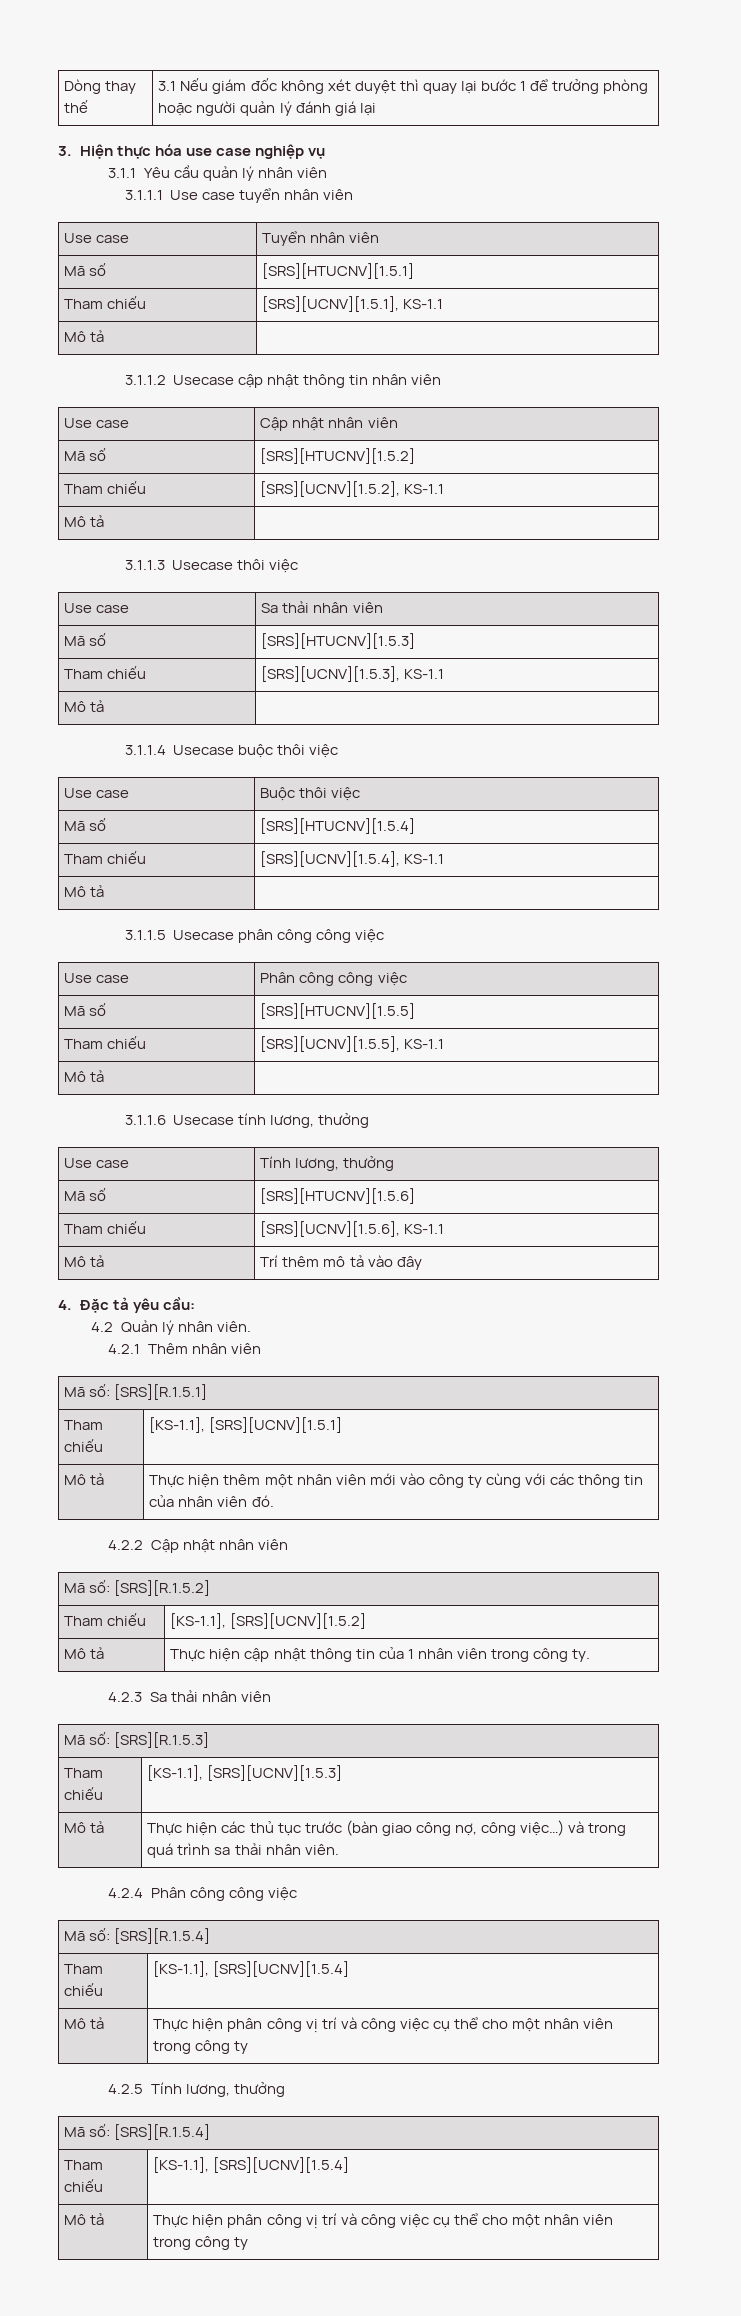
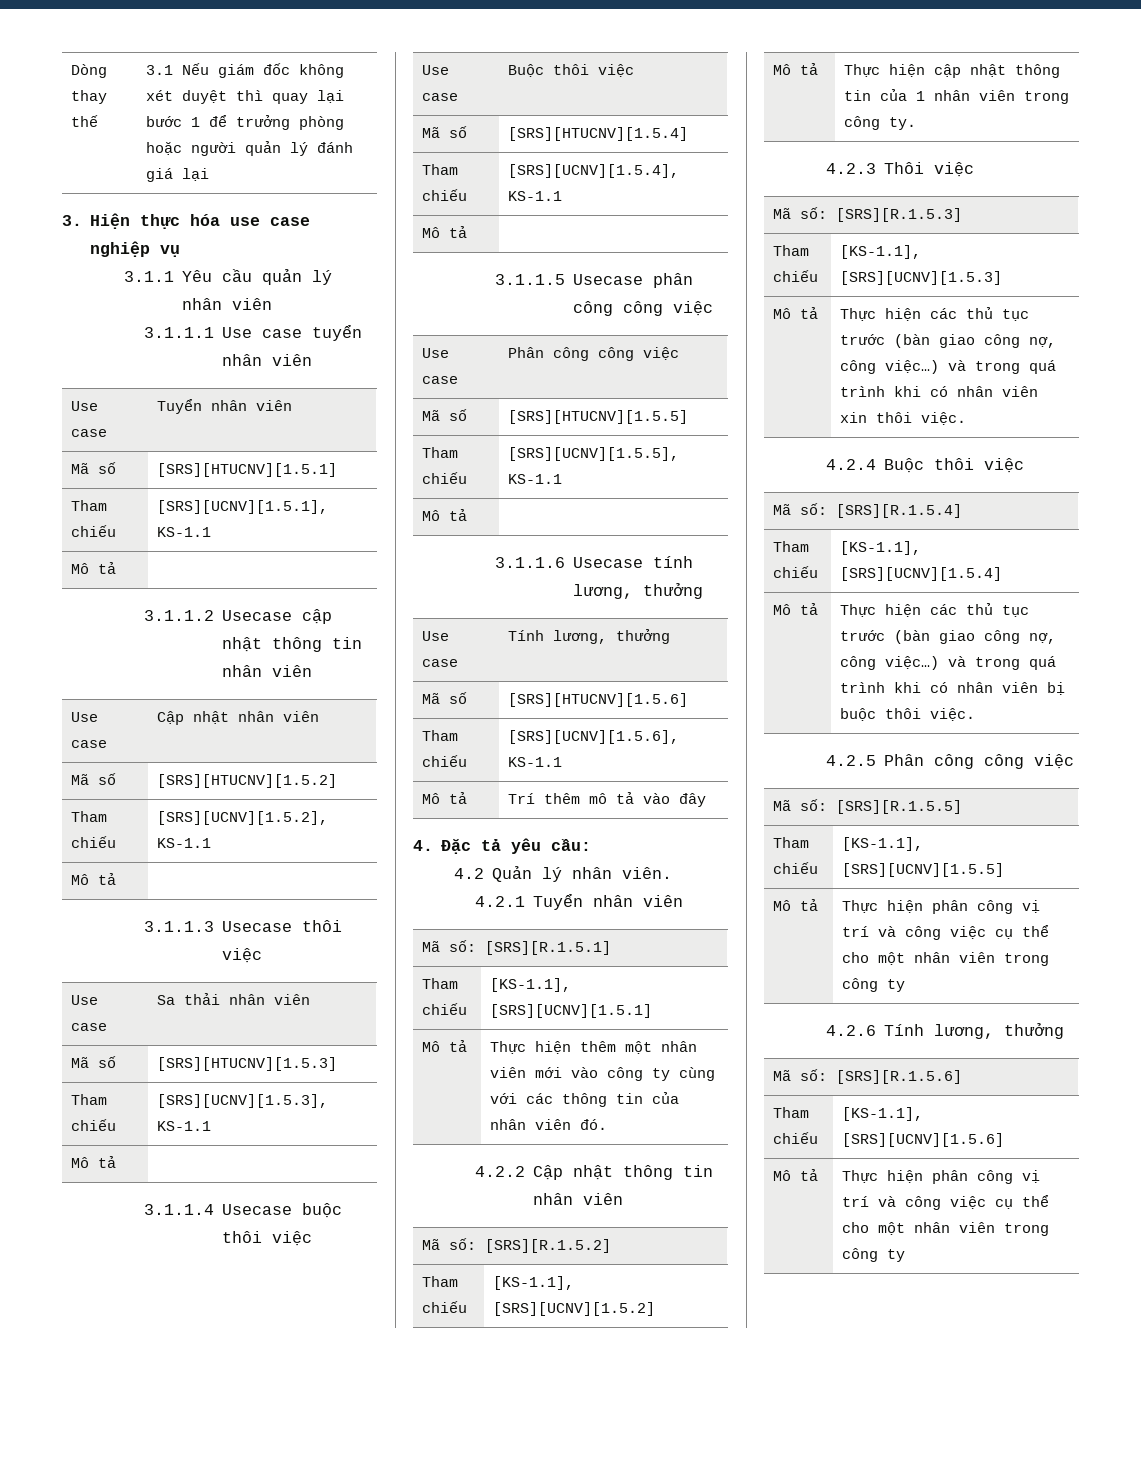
- 4.2.1 Thêm nhân viên
+ 4.2.1 Tuyển nhân viên
- 4.2.2 Cập nhật nhân viên
+ 4.2.2 Cập nhật thông tin nhân viên
- 4.2.3 Sa thải nhân viên
+ 4.2.3 Thôi việc
- Mô tả | Thực hiện các thủ tục trước (bàn giao công nợ, công việc…) và trong quá trình sa thải nhân viên.
- 4.2.4 Phân công công việc
+ Mô tả | Thực hiện các thủ tục trước (bàn giao công nợ, công việc…) và trong quá trình khi có nhân viên xin thôi việc.
+ 4.2.4 Buộc thôi việc
+ Mô tả | Thực hiện các thủ tục trước (bàn giao công nợ, công việc…) và trong quá trình khi có nhân viên bị buộc thôi việc.
+ 4.2.5 Phân công công việc
+ Mã số: [SRS][R.1.5.5]
+ Tham chiếu | [KS-1.1], [SRS][UCNV][1.5.5]
- 4.2.5 Tính lương, thưởng
- Mã số: [SRS][R.1.5.4]
- Tham chiếu | [KS-1.1], [SRS][UCNV][1.5.4]
+ 4.2.6 Tính lương, thưởng
+ Mã số: [SRS][R.1.5.6]
+ Tham chiếu | [KS-1.1], [SRS][UCNV][1.5.6]

